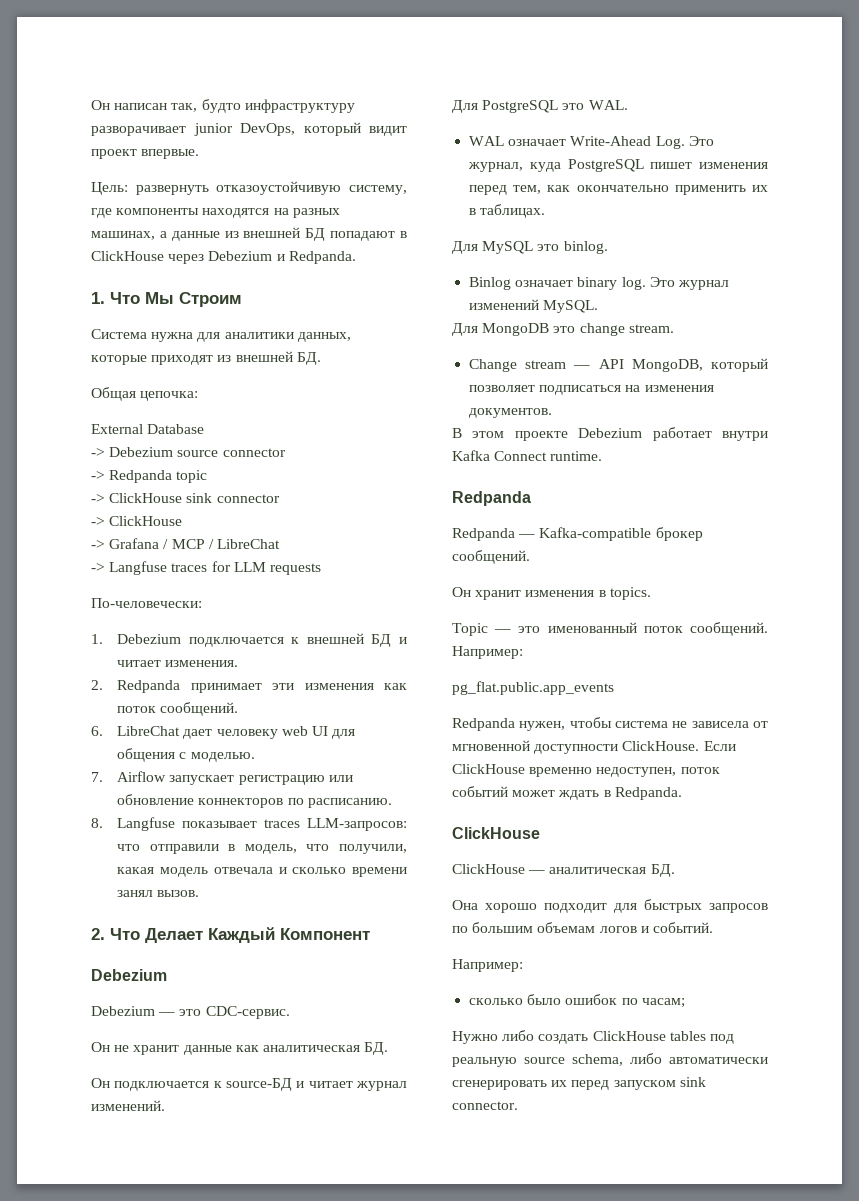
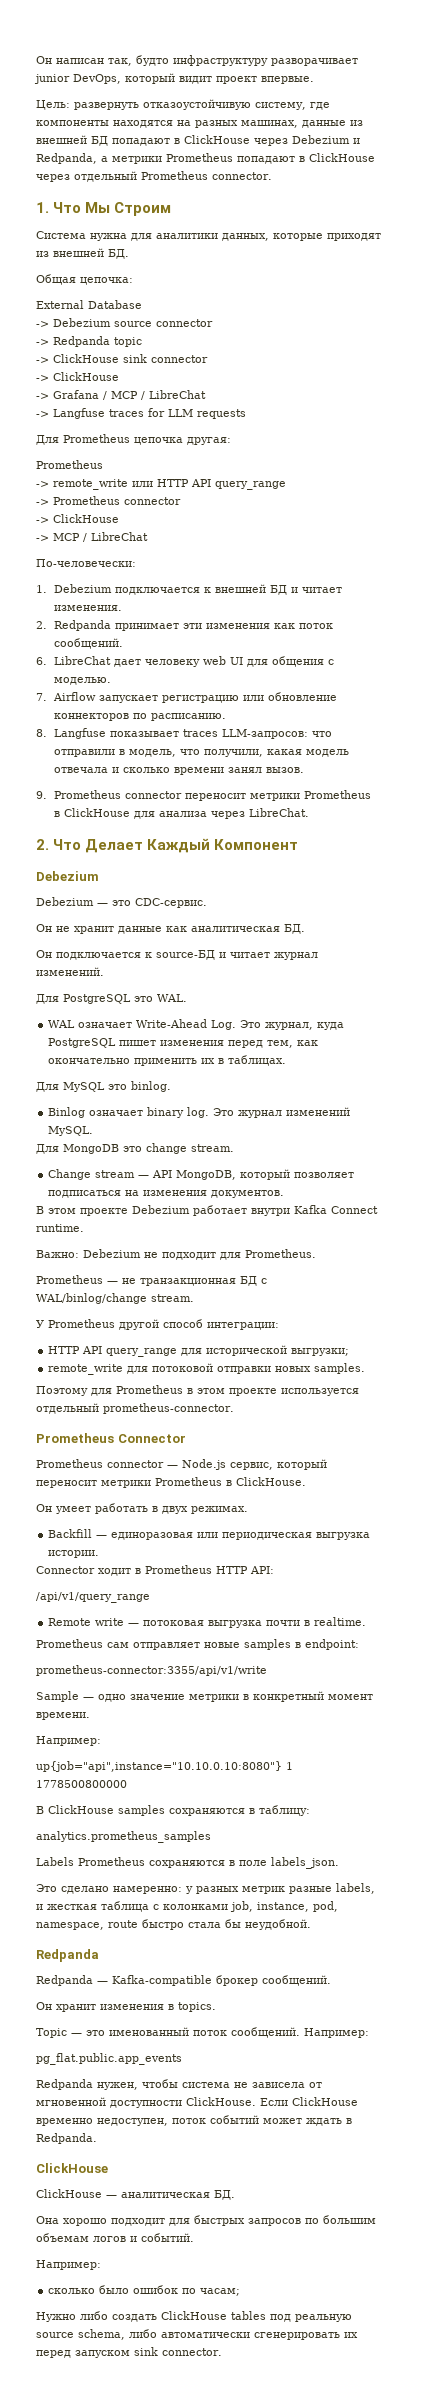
- Цель: развернуть отказоустойчивую систему, где компоненты находятся на разных машинах, а данные из внешней БД попадают в ClickHouse через Debezium и Redpanda.
+ Цель: развернуть отказоустойчивую систему, где компоненты находятся на разных машинах, данные из внешней БД попадают в ClickHouse через Debezium и Redpanda, а метрики Prometheus попадают в ClickHouse через отдельный Prometheus connector.
+ Для Prometheus цепочка другая:
+ Prometheus
+ -> remote_write или HTTP API query_range
+ -> Prometheus connector
+ -> ClickHouse
+ -> MCP / LibreChat
+ 9. Prometheus connector переносит метрики Prometheus в ClickHouse для анализа через LibreChat.
+ Важно: Debezium не подходит для Prometheus.
+ Prometheus — не транзакционная БД с WAL/binlog/change stream.
+ У Prometheus другой способ интеграции:
+ HTTP API query_range для исторической выгрузки;
+ remote_write для потоковой отправки новых samples.
+ Поэтому для Prometheus в этом проекте используется отдельный prometheus-connector.
+ Prometheus Connector
+ Prometheus connector — Node.js сервис, который переносит метрики Prometheus в ClickHouse.
+ Он умеет работать в двух режимах.
+ Backfill — единоразовая или периодическая выгрузка истории.
+ Connector ходит в Prometheus HTTP API:
+ /api/v1/query_range
+ Remote write — потоковая выгрузка почти в realtime.
+ Prometheus сам отправляет новые samples в endpoint:
+ prometheus-connector:3355/api/v1/write
+ Sample — одно значение метрики в конкретный момент времени.
+ Например:
+ up{job="api",instance="10.10.0.10:8080"} 1 1778500800000
+ В ClickHouse samples сохраняются в таблицу:
+ analytics.prometheus_samples
+ Labels Prometheus сохраняются в поле labels_json.
+ Это сделано намеренно: у разных метрик разные labels, и жесткая таблица с колонками job, instance, pod, namespace, route быстро стала бы неудобной.

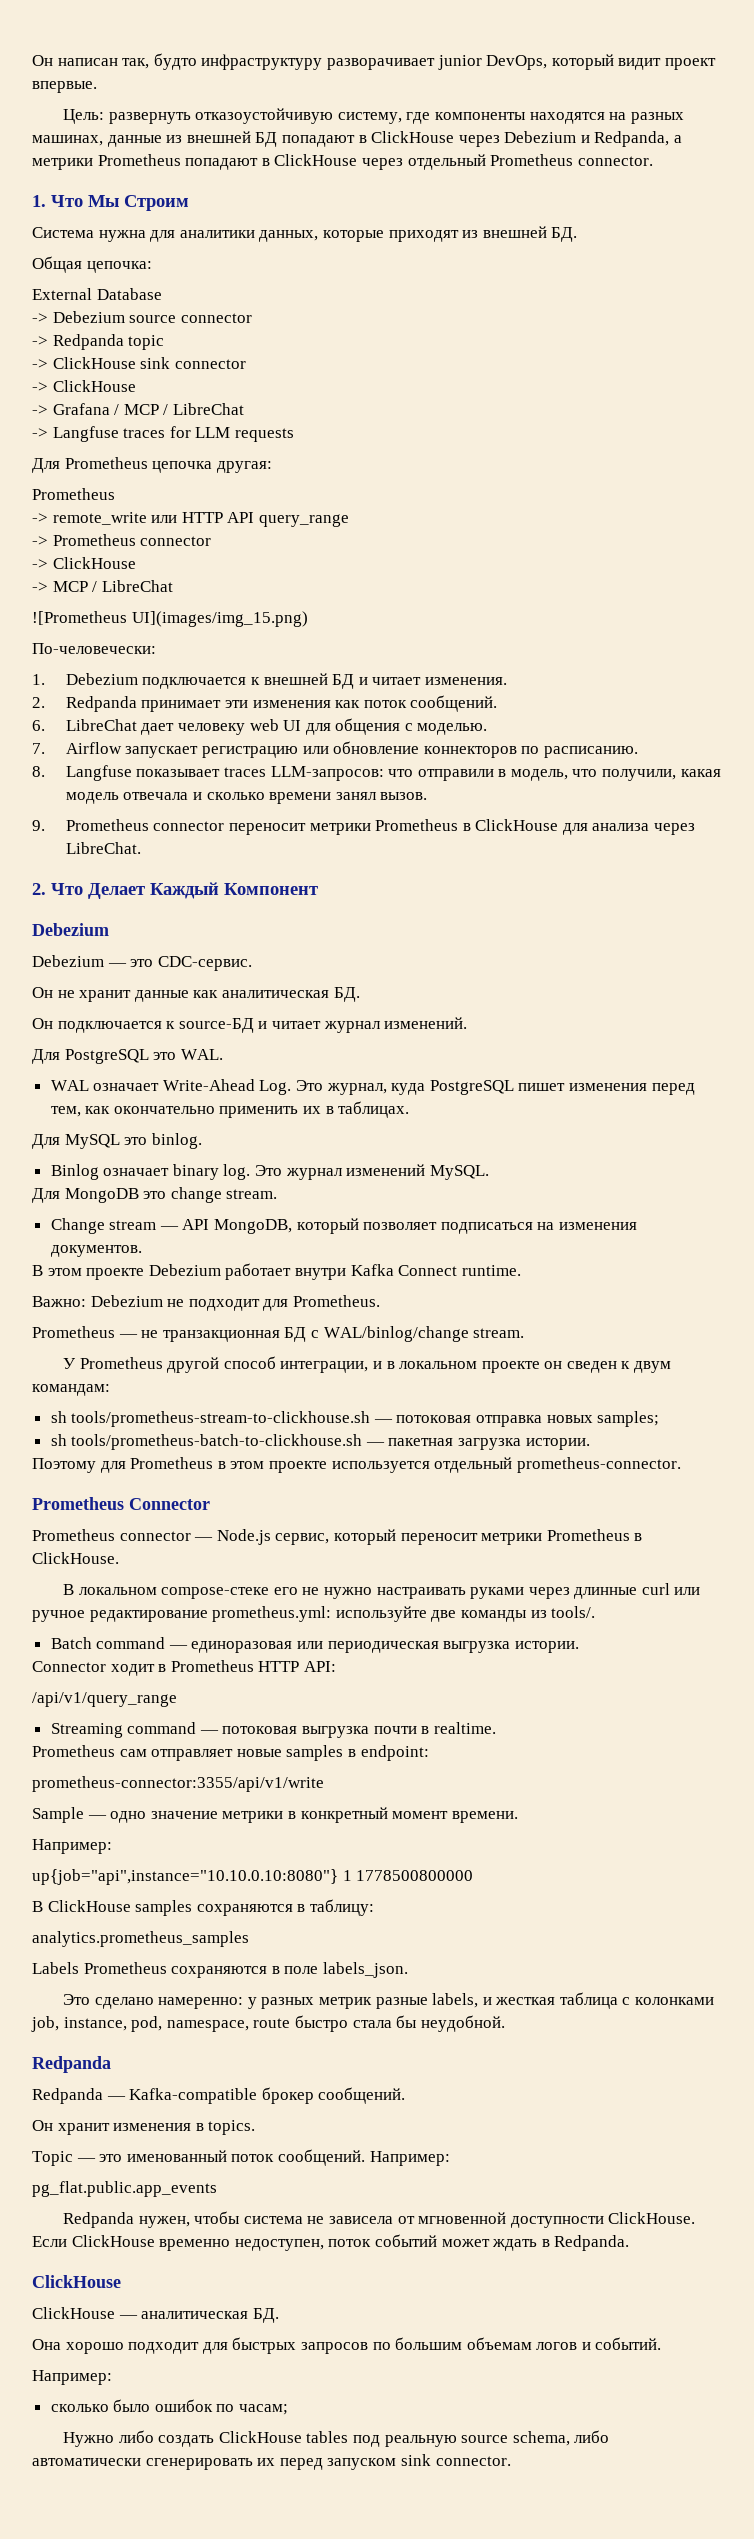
+ ![Prometheus UI](images/img_15.png)
- У Prometheus другой способ интеграции:
- HTTP API query_range для исторической выгрузки;
- remote_write для потоковой отправки новых samples.
+ У Prometheus другой способ интеграции, и в локальном проекте он сведен к двум командам:
+ sh tools/prometheus-stream-to-clickhouse.sh — потоковая отправка новых samples;
+ sh tools/prometheus-batch-to-clickhouse.sh — пакетная загрузка истории.
- Он умеет работать в двух режимах.
- Backfill — единоразовая или периодическая выгрузка истории.
+ В локальном compose-стеке его не нужно настраивать руками через длинные curl или ручное редактирование prometheus.yml: используйте две команды из tools/.
+ Batch command — единоразовая или периодическая выгрузка истории.
- Remote write — потоковая выгрузка почти в realtime.
+ Streaming command — потоковая выгрузка почти в realtime.

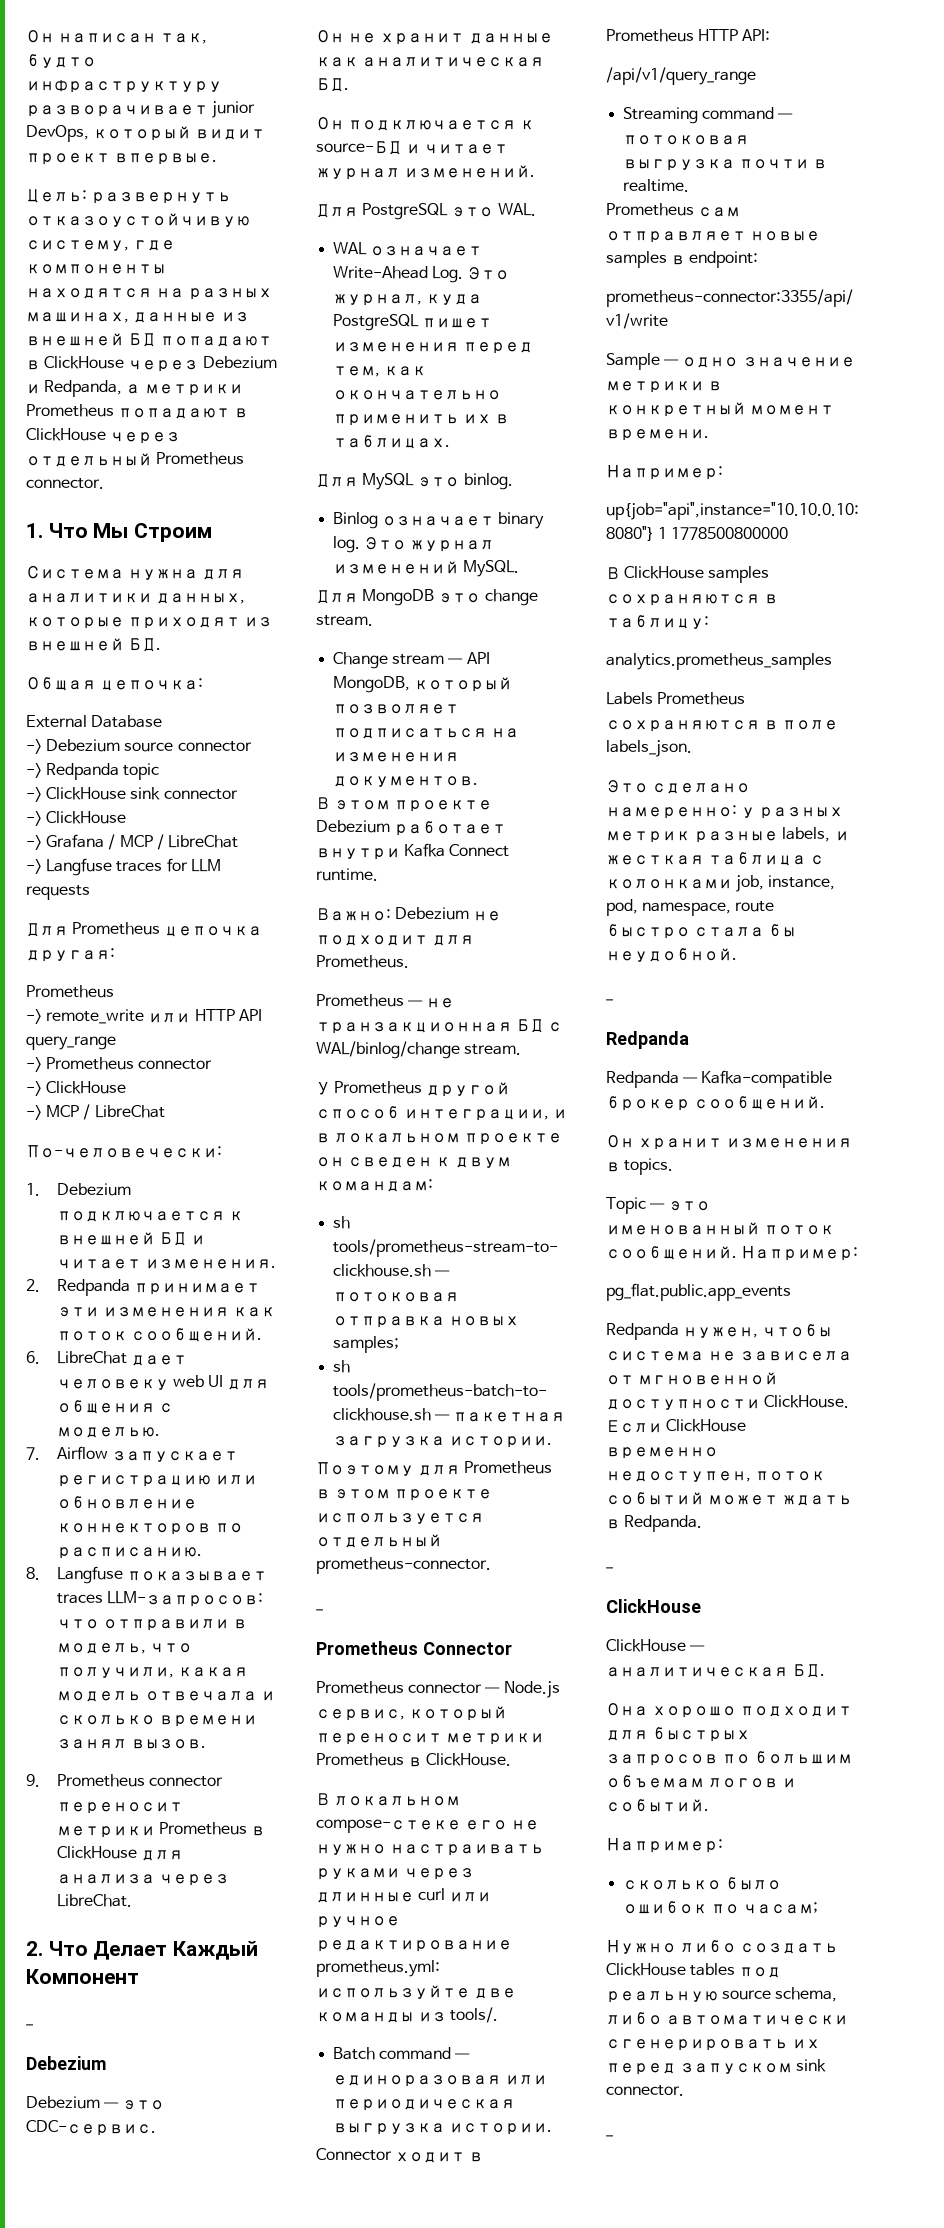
- ![Prometheus UI](images/img_15.png)
  2. Что Делает Каждый Компонент
+ _
  Поэтому для Prometheus в этом проекте используется отдельный prometheus-connector.
+ _
  Это сделано намеренно: у разных метрик разные labels, и жесткая таблица с колонками job, instance, pod, namespace, route быстро стала бы неудобной.
+ _
  Если ClickHouse временно недоступен, поток событий может ждать в Redpanda.
+ _
  Нужно либо создать ClickHouse tables под реальную source schema, либо автоматически сгенерировать их перед запуском sink connector.
+ _

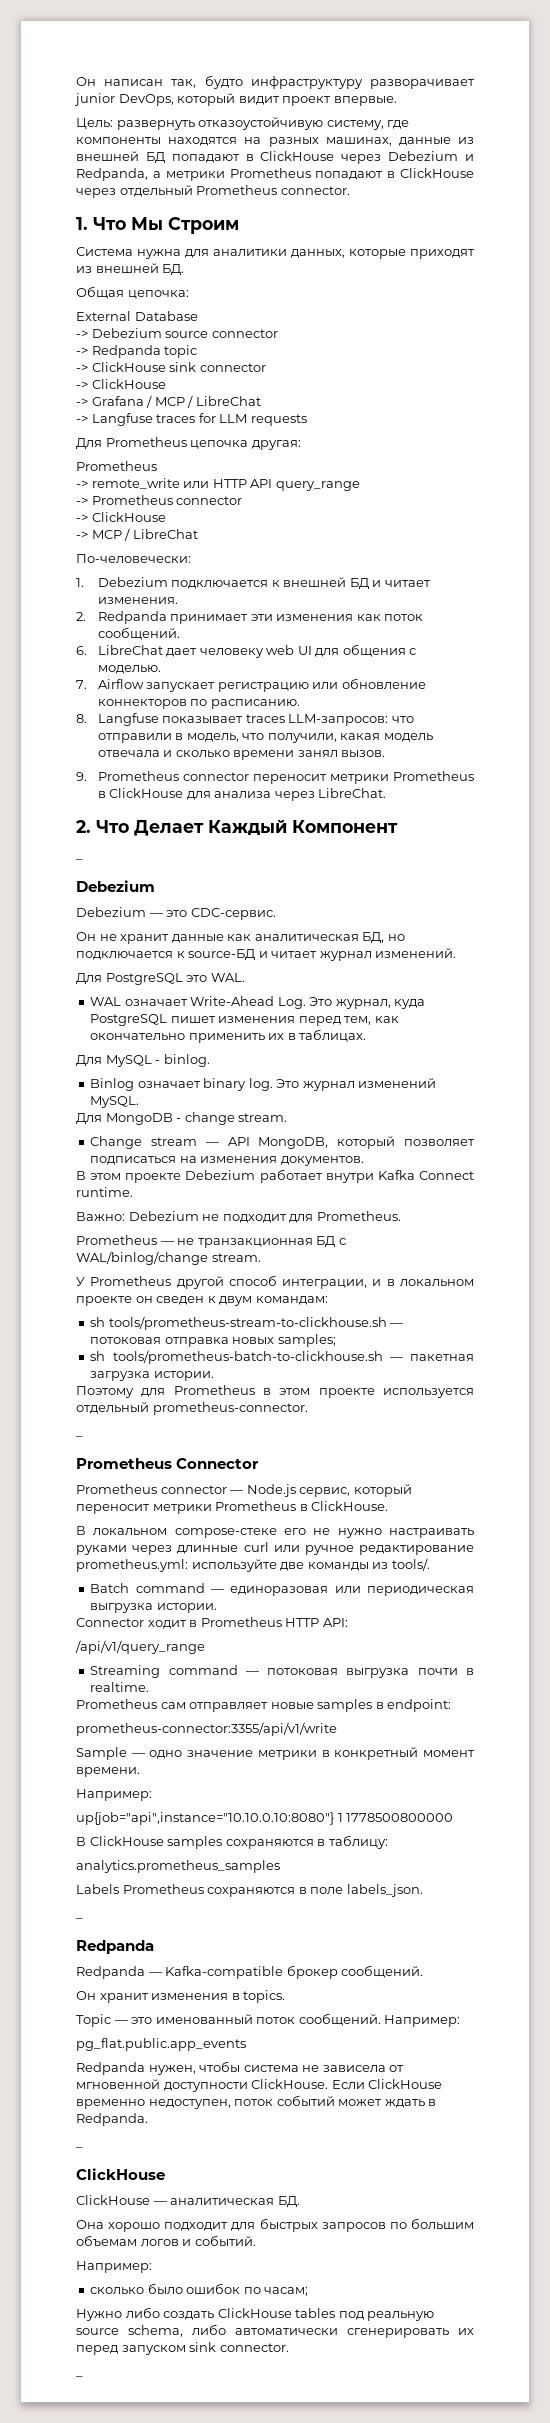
- Он не хранит данные как аналитическая БД.
- Он подключается к source-БД и читает журнал изменений.
+ Он не хранит данные как аналитическая БД, но подключается к source-БД и читает журнал изменений.
- Для MySQL это binlog.
+ Для MySQL - binlog.
- Для MongoDB это change stream.
+ Для MongoDB - change stream.
- Это сделано намеренно: у разных метрик разные labels, и жесткая таблица с колонками job, instance, pod, namespace, route быстро стала бы неудобной.

